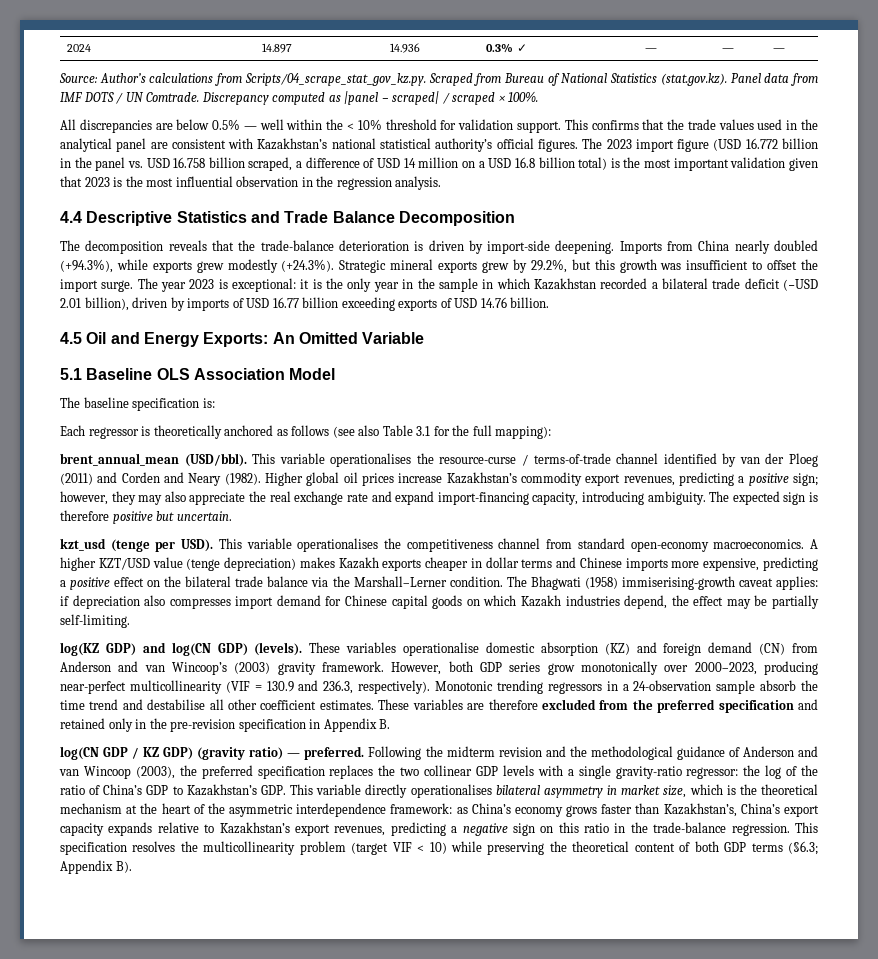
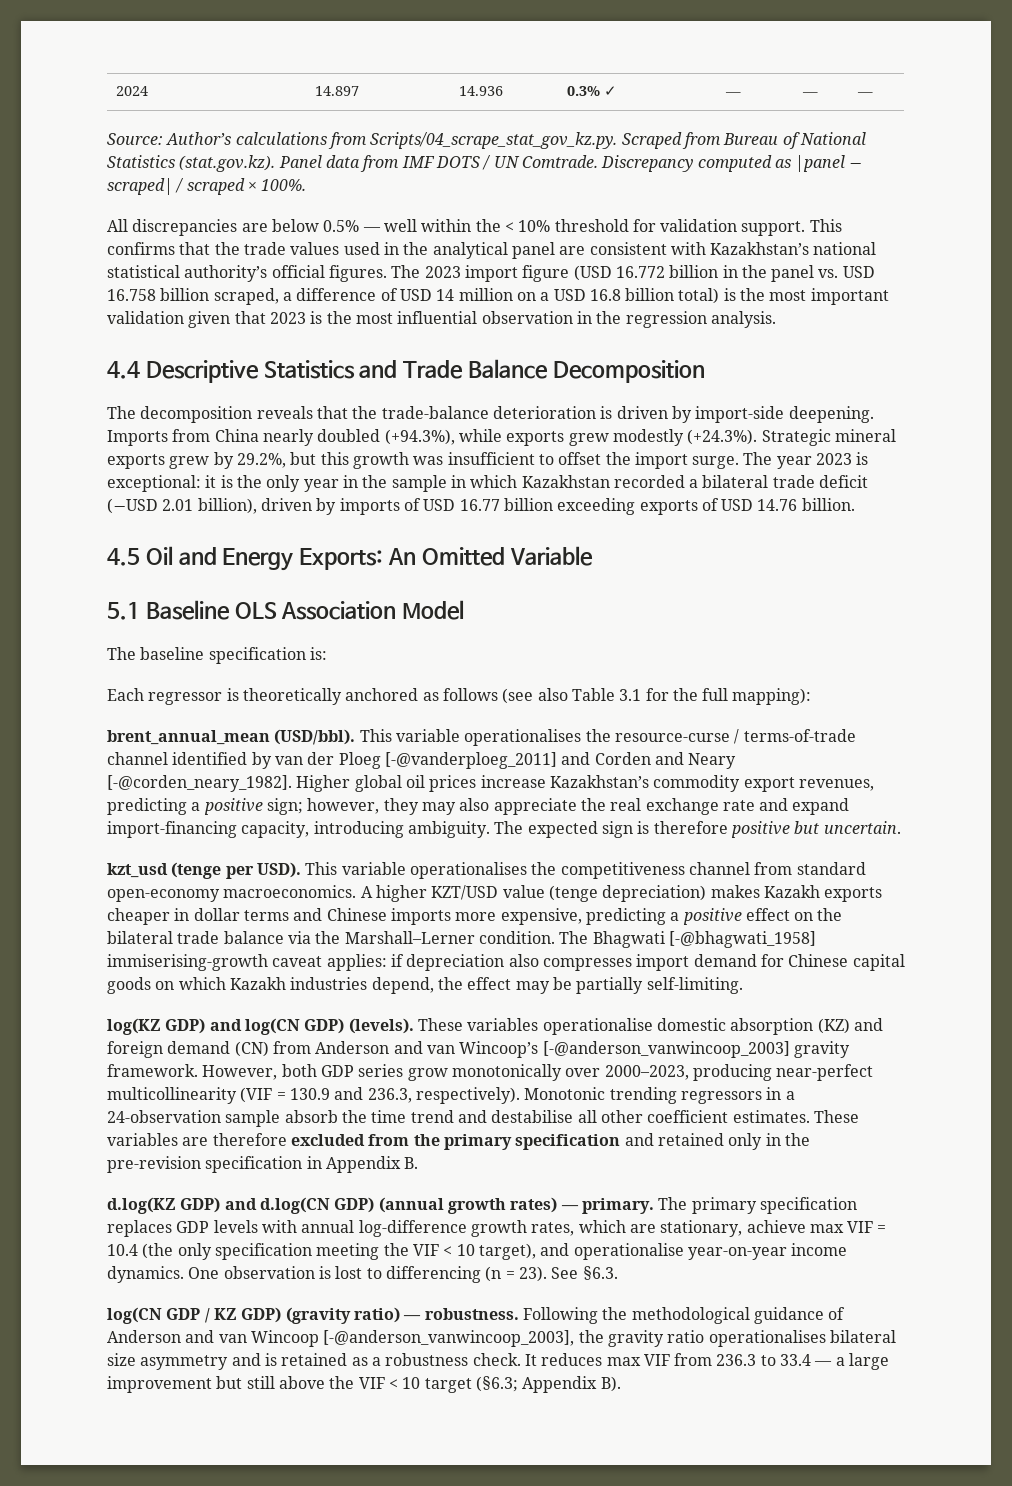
- This variable operationalises the resource-curse / terms-of-trade channel identified by van der Ploeg (2011) and Corden and Neary (1982).
+ This variable operationalises the resource-curse / terms-of-trade channel identified by van der Ploeg [-@vanderploeg_2011] and Corden and Neary [-@corden_neary_1982].
- The Bhagwati (1958) immiserising-growth caveat applies: if depreciation also compresses import demand for Chinese capital goods on which Kazakh industries depend, the effect may be partially self-limiting.
+ The Bhagwati [-@bhagwati_1958] immiserising-growth caveat applies: if depreciation also compresses import demand for Chinese capital goods on which Kazakh industries depend, the effect may be partially self-limiting.
- These variables operationalise domestic absorption (KZ) and foreign demand (CN) from Anderson and van Wincoop’s (2003) gravity framework.
+ These variables operationalise domestic absorption (KZ) and foreign demand (CN) from Anderson and van Wincoop’s [-@anderson_vanwincoop_2003] gravity framework.
- These variables are therefore excluded from the preferred specification and retained only in the pre-revision specification in Appendix B.
+ These variables are therefore excluded from the primary specification and retained only in the pre-revision specification in Appendix B.
+ d.log(KZ GDP) and d.log(CN GDP) (annual growth rates) — primary. The primary specification replaces GDP levels with annual log-difference growth rates, which are stationary, achieve max VIF = 10.4 (the only specification meeting the VIF < 10 target), and operationalise year-on-year income dynamics. One observation is lost to differencing (n = 23). See §6.3.
- log(CN GDP / KZ GDP) (gravity ratio) — preferred.
+ log(CN GDP / KZ GDP) (gravity ratio) — robustness.
- Following the midterm revision and the methodological guidance of Anderson and van Wincoop (2003), the preferred specification replaces the two collinear GDP levels with a single gravity-ratio regressor: the log of the ratio of China’s GDP to Kazakhstan’s GDP. This variable directly operationalises bilateral asymmetry in market size, which is the theoretical mechanism at the heart of the asymmetric interdependence framework: as China’s economy grows faster than Kazakhstan’s, China’s export capacity expands relative to Kazakhstan’s export revenues, predicting a negative sign on this ratio in the trade-balance regression. This specification resolves the multicollinearity problem (target VIF < 10) while preserving the theoretical content of both GDP terms (§6.3; Appendix B).
+ Following the methodological guidance of Anderson and van Wincoop [-@anderson_vanwincoop_2003], the gravity ratio operationalises bilateral size asymmetry and is retained as a robustness check. It reduces max VIF from 236.3 to 33.4 — a large improvement but still above the VIF < 10 target (§6.3; Appendix B).

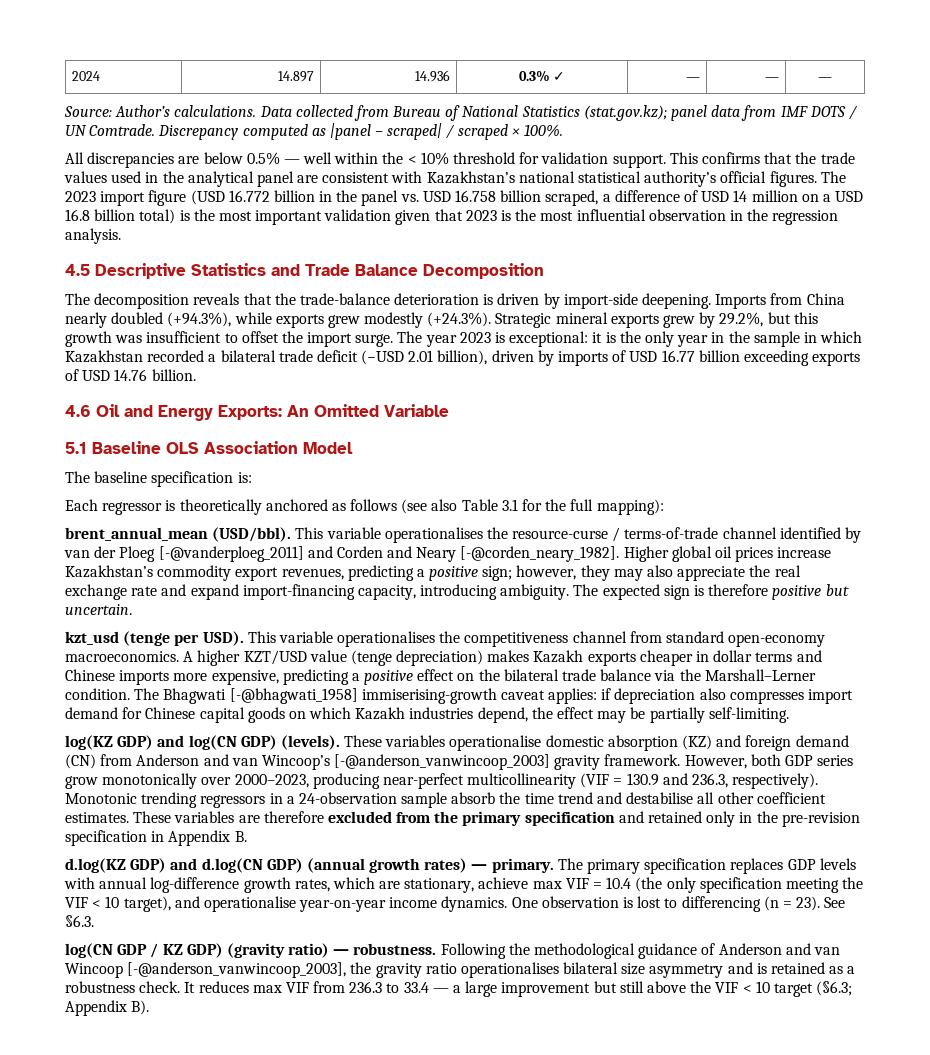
- Source: Author’s calculations from Scripts/04_scrape_stat_gov_kz.py. Scraped from Bureau of National Statistics (stat.gov.kz). Panel data from IMF DOTS / UN Comtrade.
+ Source: Author’s calculations. Data collected from Bureau of National Statistics (stat.gov.kz); panel data from IMF DOTS / UN Comtrade.
- 4.4 Descriptive Statistics and Trade Balance Decomposition
+ 4.5 Descriptive Statistics and Trade Balance Decomposition
- 4.5 Oil and Energy Exports: An Omitted Variable
+ 4.6 Oil and Energy Exports: An Omitted Variable

